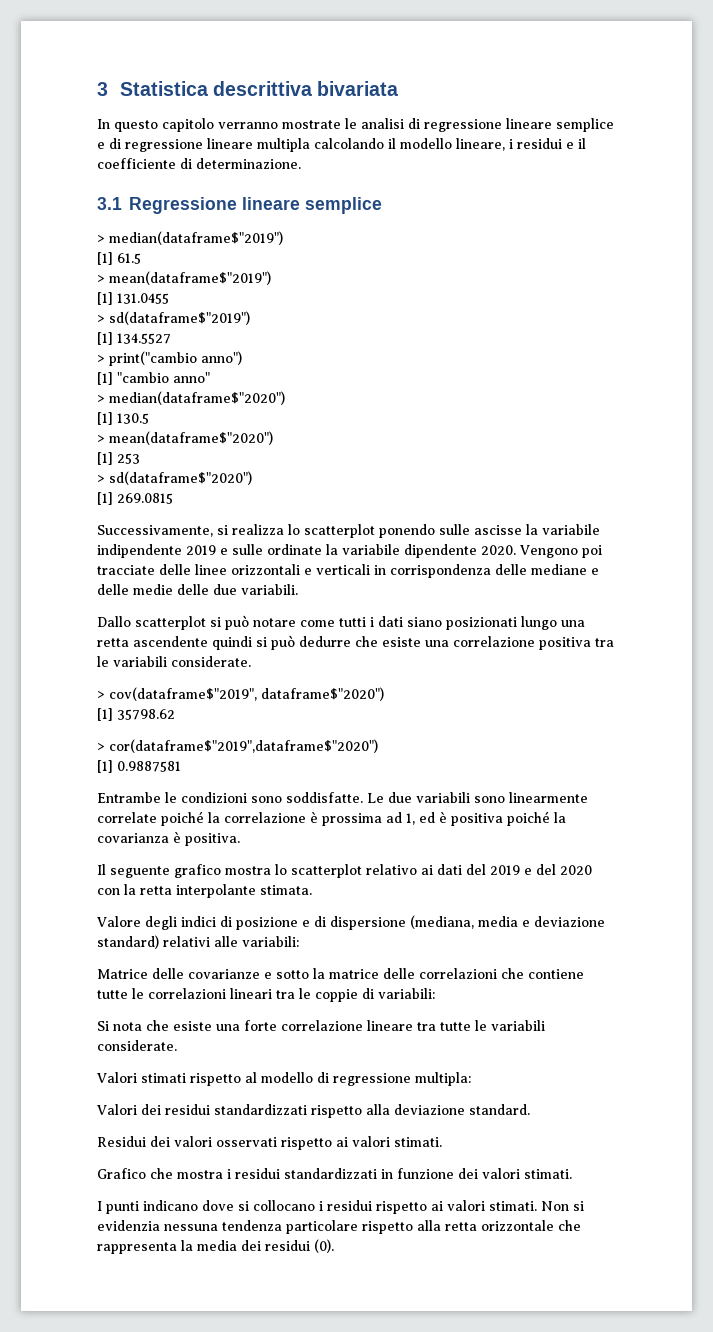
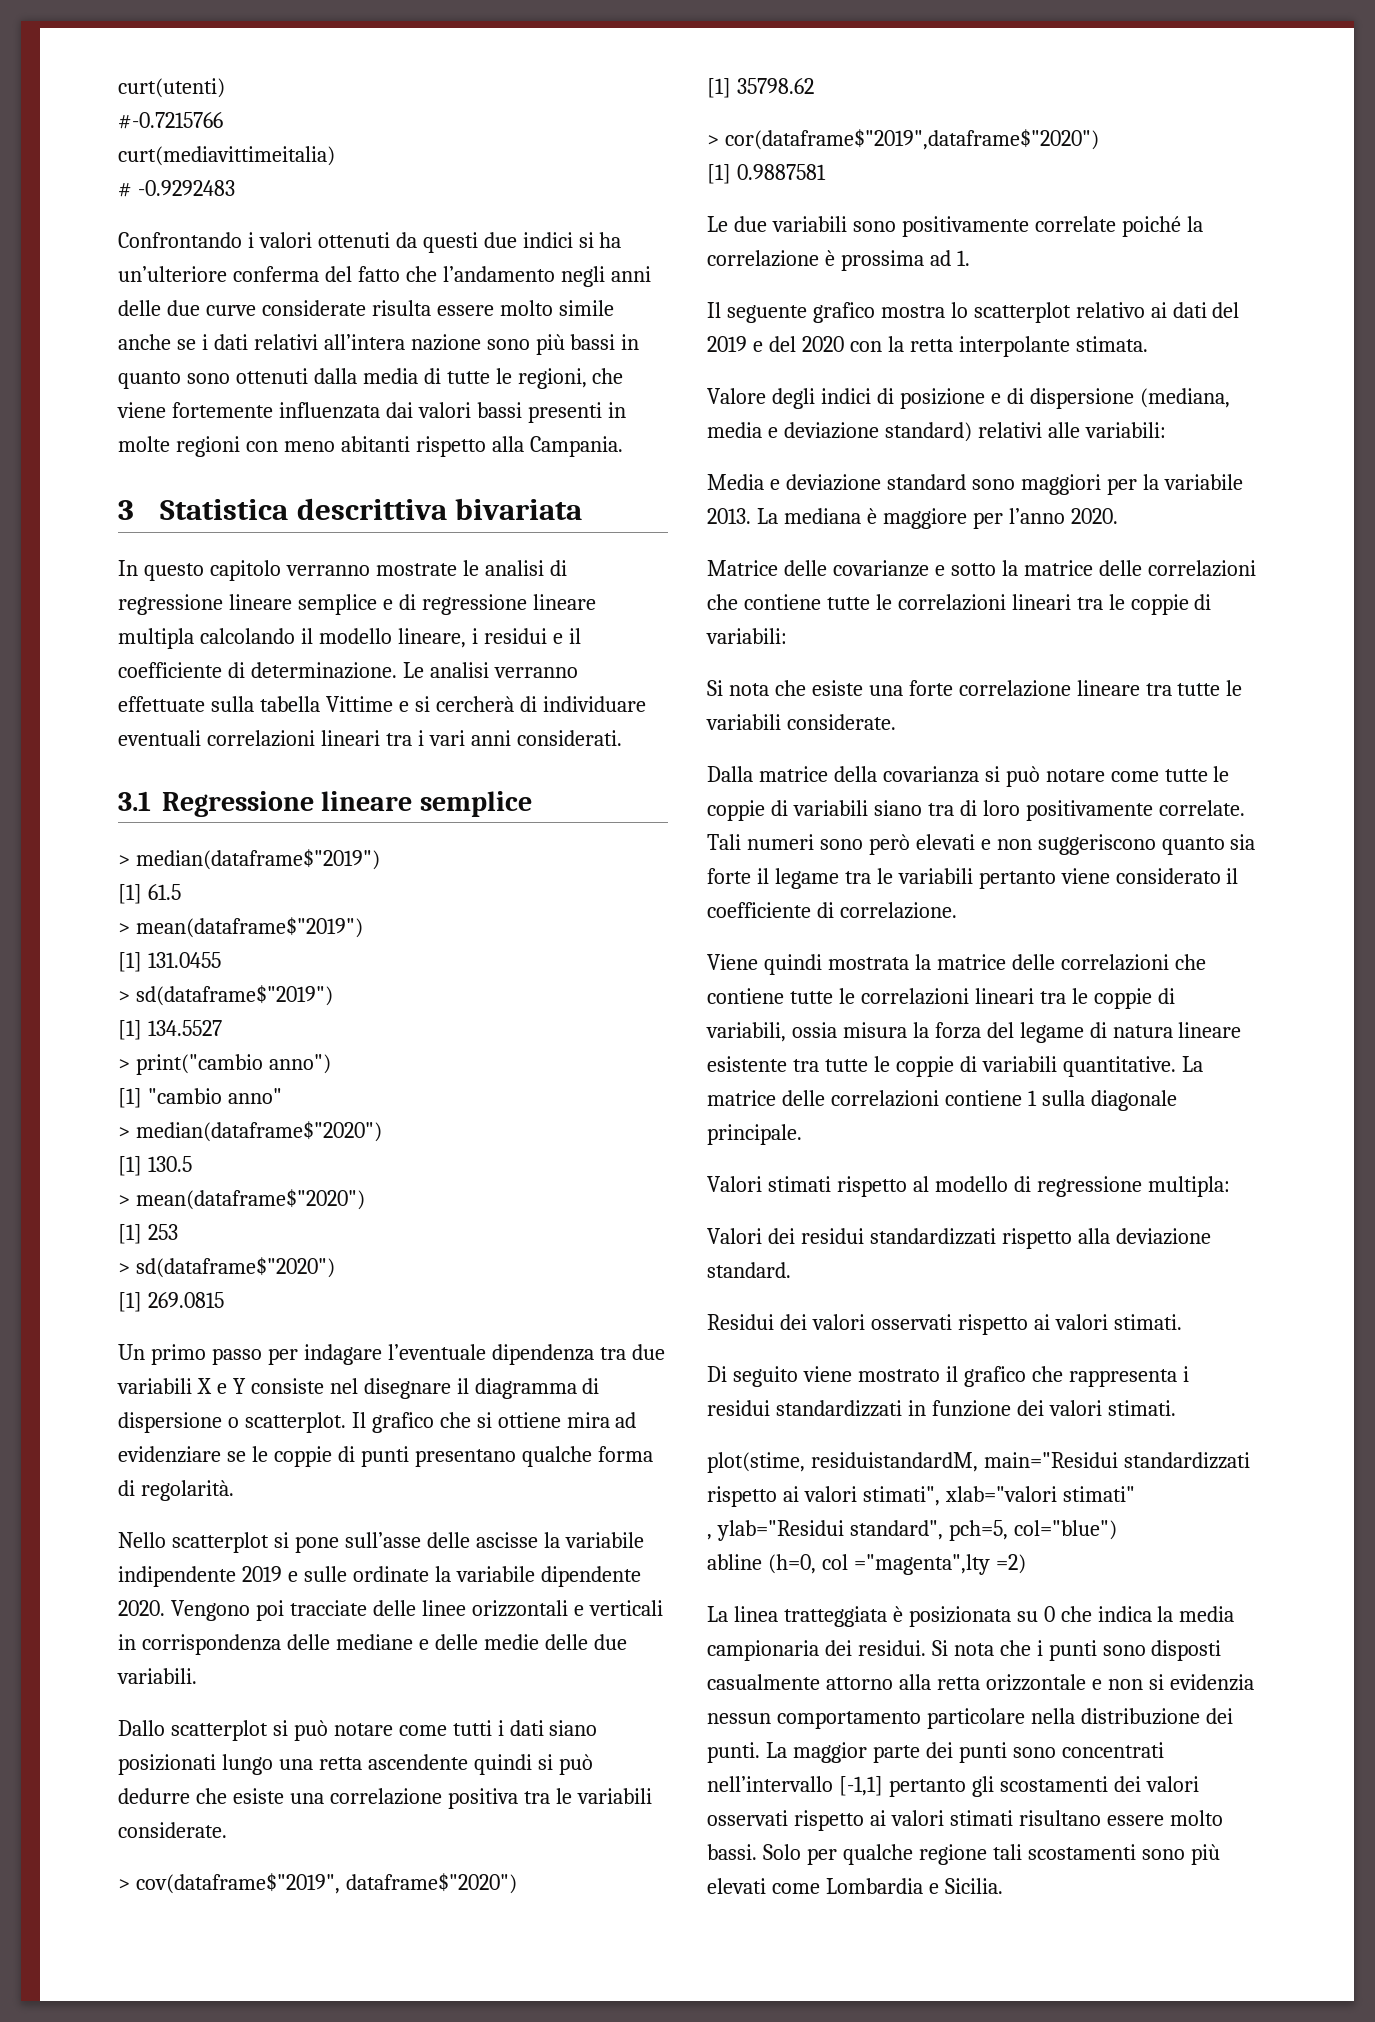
+ curt(utenti)
+ #-0.7215766
+ curt(mediavittimeitalia)
+ # -0.9292483
+ Confrontando i valori ottenuti da questi due indici si ha un’ulteriore conferma del fatto che l’andamento negli anni delle due curve considerate risulta essere molto simile anche se i dati relativi all’intera nazione sono più bassi in quanto sono ottenuti dalla media di tutte le regioni, che viene fortemente influenzata dai valori bassi presenti in molte regioni con meno abitanti rispetto alla Campania.
+ Le analisi verranno effettuate sulla tabella Vittime e si cercherà di individuare eventuali correlazioni lineari tra i vari anni considerati.
- Successivamente, si realizza lo scatterplot ponendo sulle ascisse la variabile indipendente 2019 e sulle ordinate la variabile dipendente 2020.
+ Un primo passo per indagare l’eventuale dipendenza tra due variabili X e Y consiste nel disegnare il diagramma di dispersione o scatterplot. Il grafico che si ottiene mira ad evidenziare se le coppie di punti presentano qualche forma di regolarità.
+ Nello scatterplot si pone sull’asse delle ascisse la variabile indipendente 2019 e sulle ordinate la variabile dipendente 2020.
- Entrambe le condizioni sono soddisfatte. Le due variabili sono linearmente correlate poiché la correlazione è prossima ad 1, ed è positiva poiché la covarianza è positiva.
+ Le due variabili sono positivamente correlate poiché la correlazione è prossima ad 1.
+ Media e deviazione standard sono maggiori per la variabile 2013. La mediana è maggiore per l’anno 2020.
+ Dalla matrice della covarianza si può notare come tutte le coppie di variabili siano tra di loro positivamente correlate. Tali numeri sono però elevati e non suggeriscono quanto sia forte il legame tra le variabili pertanto viene considerato il coefficiente di correlazione.
+ Viene quindi mostrata la matrice delle correlazioni che contiene tutte le correlazioni lineari tra le coppie di variabili, ossia misura la forza del legame di natura lineare esistente tra tutte le coppie di variabili quantitative. La matrice delle correlazioni contiene 1 sulla diagonale principale.
- Grafico che mostra i residui standardizzati in funzione dei valori stimati.
+ Di seguito viene mostrato il grafico che rappresenta i residui standardizzati in funzione dei valori stimati.
- I punti indicano dove si collocano i residui rispetto ai valori stimati. Non si evidenzia nessuna tendenza particolare rispetto alla retta orizzontale che rappresenta la media dei residui (0).
+ plot(stime, residuistandardM, main="Residui standardizzati rispetto ai valori stimati", xlab="valori stimati"
+ , ylab="Residui standard", pch=5, col="blue")
+ abline (h=0, col ="magenta",lty =2)
+ La linea tratteggiata è posizionata su 0 che indica la media campionaria dei residui. Si nota che i punti sono disposti casualmente attorno alla retta orizzontale e non si evidenzia nessun comportamento particolare nella distribuzione dei punti. La maggior parte dei punti sono concentrati nell’intervallo [-1,1] pertanto gli scostamenti dei valori osservati rispetto ai valori stimati risultano essere molto bassi. Solo per qualche regione tali scostamenti sono più elevati come Lombardia e Sicilia.

